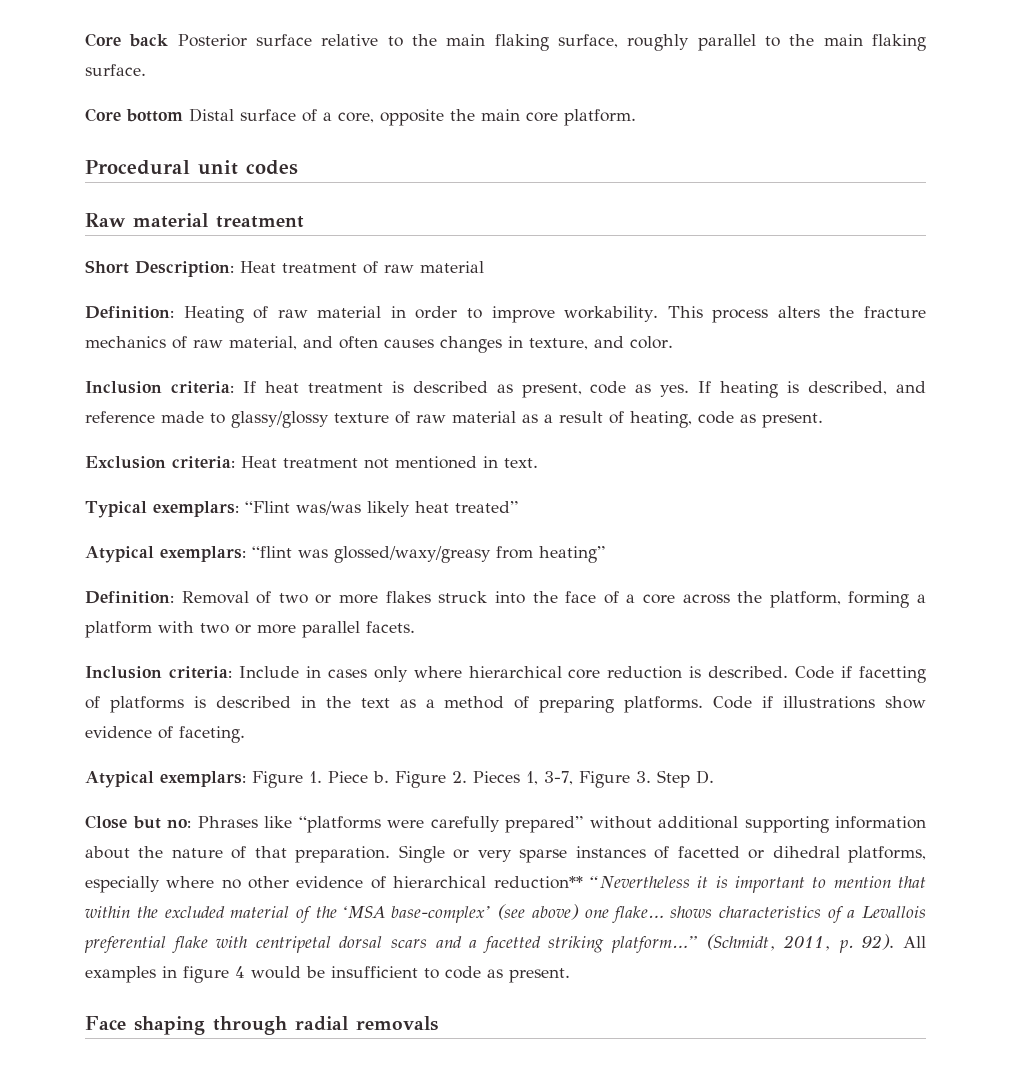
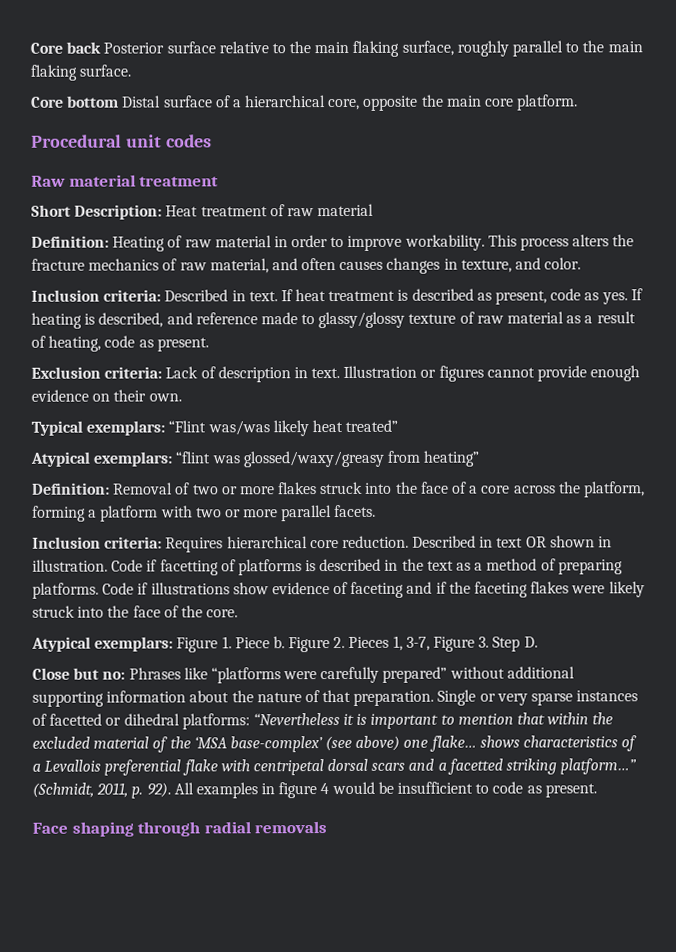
- Core bottom Distal surface of a core, opposite the main core platform.
+ Core bottom Distal surface of a hierarchical core, opposite the main core platform.
- Inclusion criteria: If heat treatment is described as present, code as yes.
+ Inclusion criteria: Described in text. If heat treatment is described as present, code as yes.
- Exclusion criteria: Heat treatment not mentioned in text.
+ Exclusion criteria: Lack of description in text. Illustration or figures cannot provide enough evidence on their own.
- Inclusion criteria: Include in cases only where hierarchical core reduction is described.
+ Inclusion criteria: Requires hierarchical core reduction. Described in text OR shown in illustration.
- Code if illustrations show evidence of faceting.
+ Code if illustrations show evidence of faceting and if the faceting flakes were likely struck into the face of the core.
- Single or very sparse instances of facetted or dihedral platforms, especially where no other evidence of hierarchical reduction** “Nevertheless it is important to mention that within the excluded material of the ‘MSA base-complex’ (see above) one flake… shows characteristics of a Levallois preferential flake with centripetal dorsal scars and a facetted striking platform…”
+ Single or very sparse instances of facetted or dihedral platforms: “Nevertheless it is important to mention that within the excluded material of the ‘MSA base-complex’ (see above) one flake… shows characteristics of a Levallois preferential flake with centripetal dorsal scars and a facetted striking platform…”

